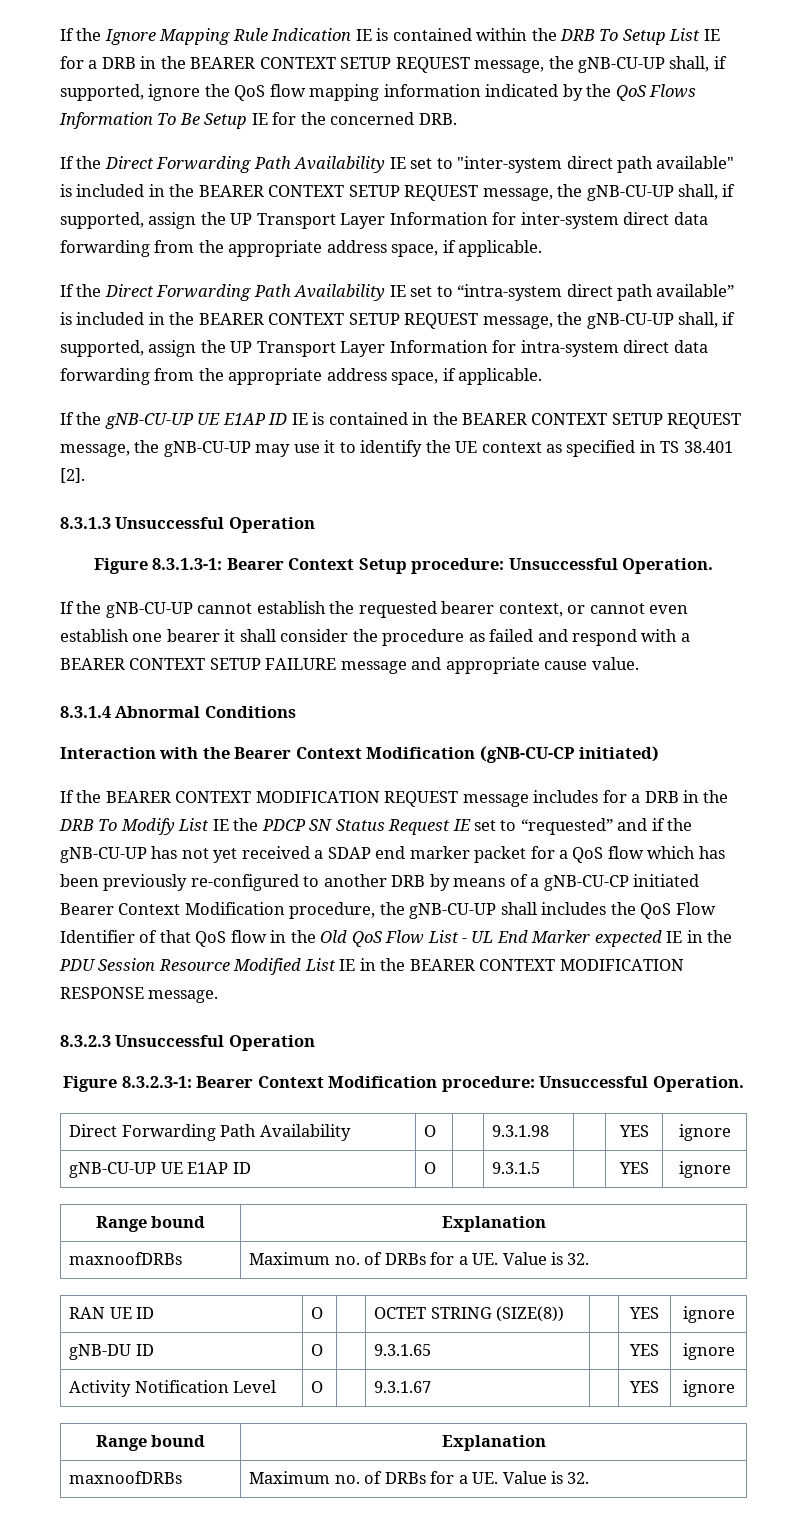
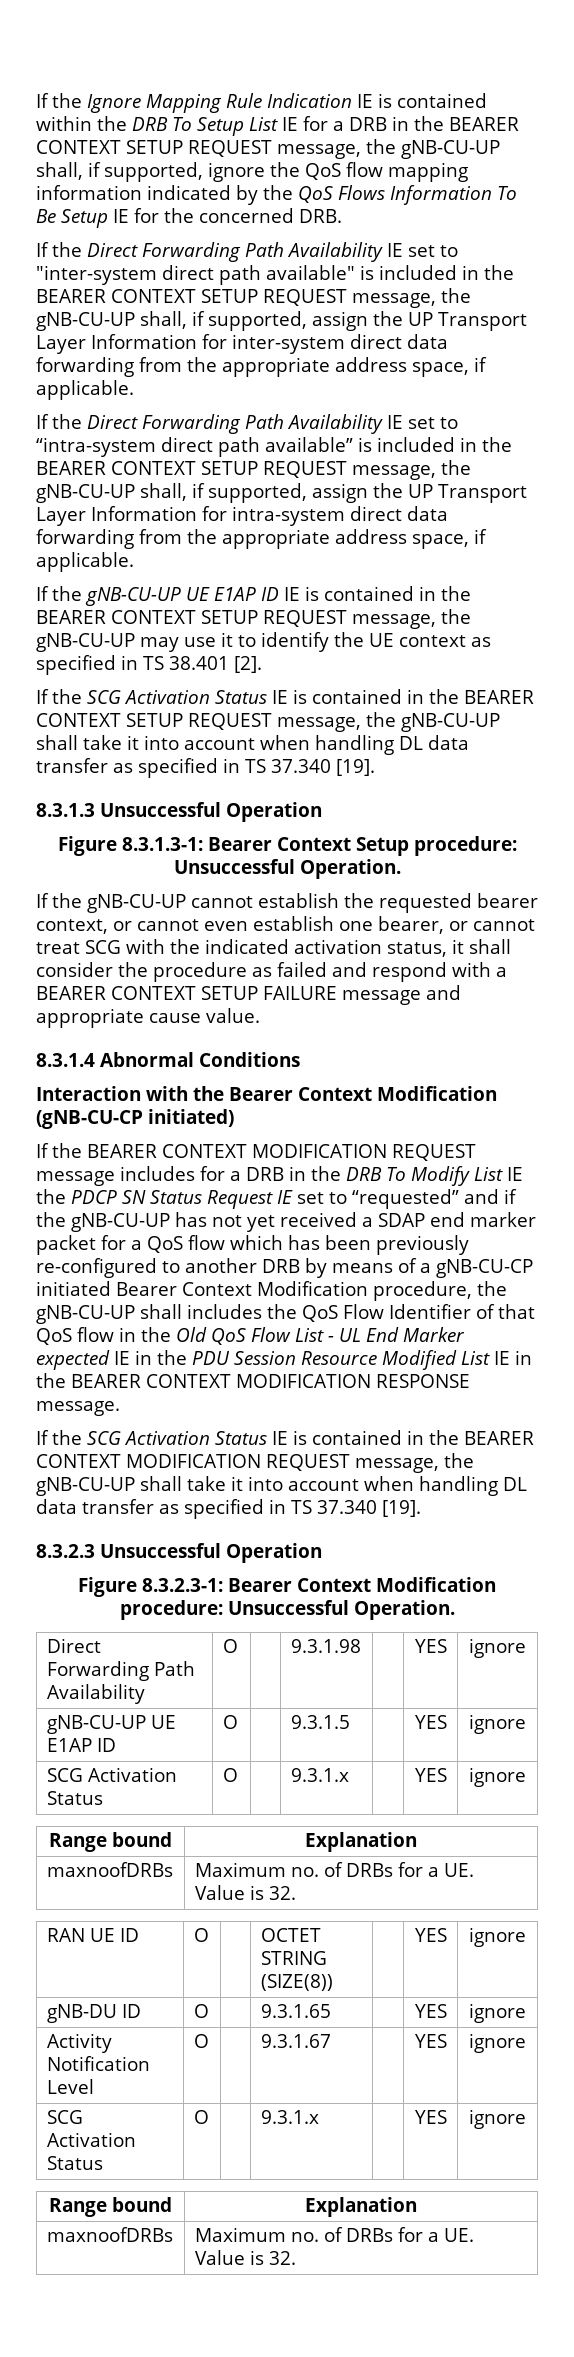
+ If the SCG Activation Status IE is contained in the BEARER CONTEXT SETUP REQUEST message, the gNB-CU-UP shall take it into account when handling DL data transfer as specified in TS 37.340 [19].
- If the gNB-CU-UP cannot establish the requested bearer context, or cannot even establish one bearer it shall consider the procedure as failed and respond with a BEARER CONTEXT SETUP FAILURE message and appropriate cause value.
+ If the gNB-CU-UP cannot establish the requested bearer context, or cannot even establish one bearer, or cannot treat SCG with the indicated activation status, it shall consider the procedure as failed and respond with a BEARER CONTEXT SETUP FAILURE message and appropriate cause value.
+ If the SCG Activation Status IE is contained in the BEARER CONTEXT MODIFICATION REQUEST message, the gNB-CU-UP shall take it into account when handling DL data transfer as specified in TS 37.340 [19].
  gNB-CU-UP UE E1AP ID | O | | 9.3.1.5 | | YES | ignore
+ SCG Activation Status | O | | 9.3.1.x | | YES | ignore
  Activity Notification Level | O | | 9.3.1.67 | | YES | ignore
+ SCG Activation Status | O | | 9.3.1.x | | YES | ignore

